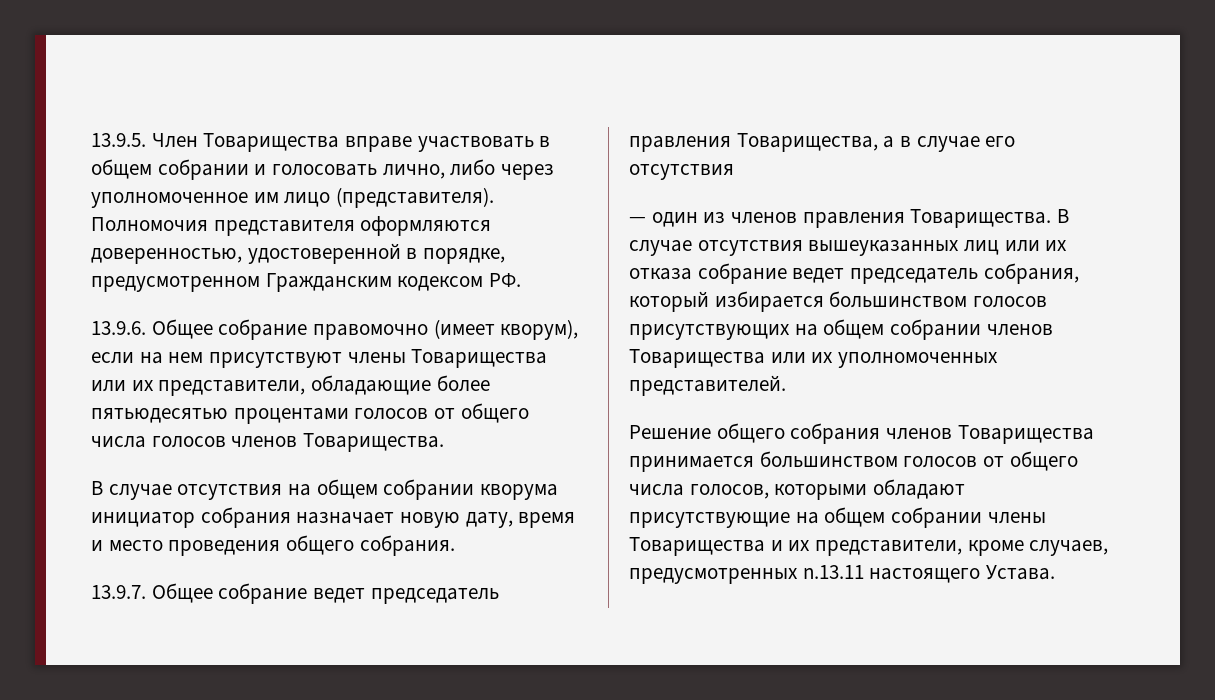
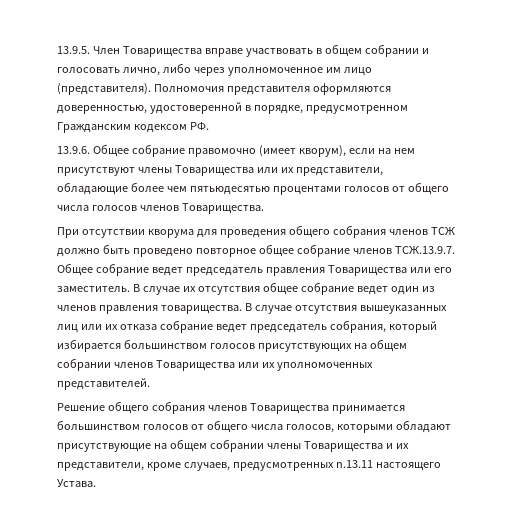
- 13.9.6. Общее собрание правомочно (имеет кворум), если на нем присутствуют члены Товарищества или их представители, обладающие более пятьюдесятью процентами голосов от общего числа голосов членов Товарищества.
+ 13.9.6. Общее собрание правомочно (имеет кворум), если на нем присутствуют члены Товарищества или их представители, обладающие более чем пятьюдесятью процентами голосов от общего числа голосов членов Товарищества.
- В случае отсутствия на общем собрании кворума инициатор собрания назначает новую дату, время и место проведения общего собрания.
- 13.9.7. Общее собрание ведет председатель правления Товарищества, а в случае его отсутствия
- — один из членов правления Товарищества.
+ При отсутствии кворума для проведения общего собрания членов ТСЖ должно быть проведено повторное общее собрание членов ТСЖ.13.9.7. Общее собрание ведет председатель правления Товарищества или его заместитель. В случае их отсутствия общее собрание ведет один из членов правления товарищества.

